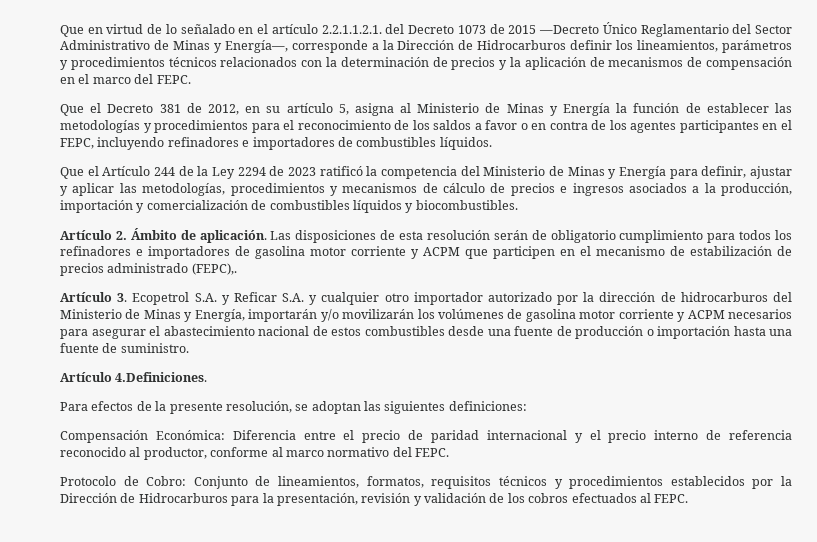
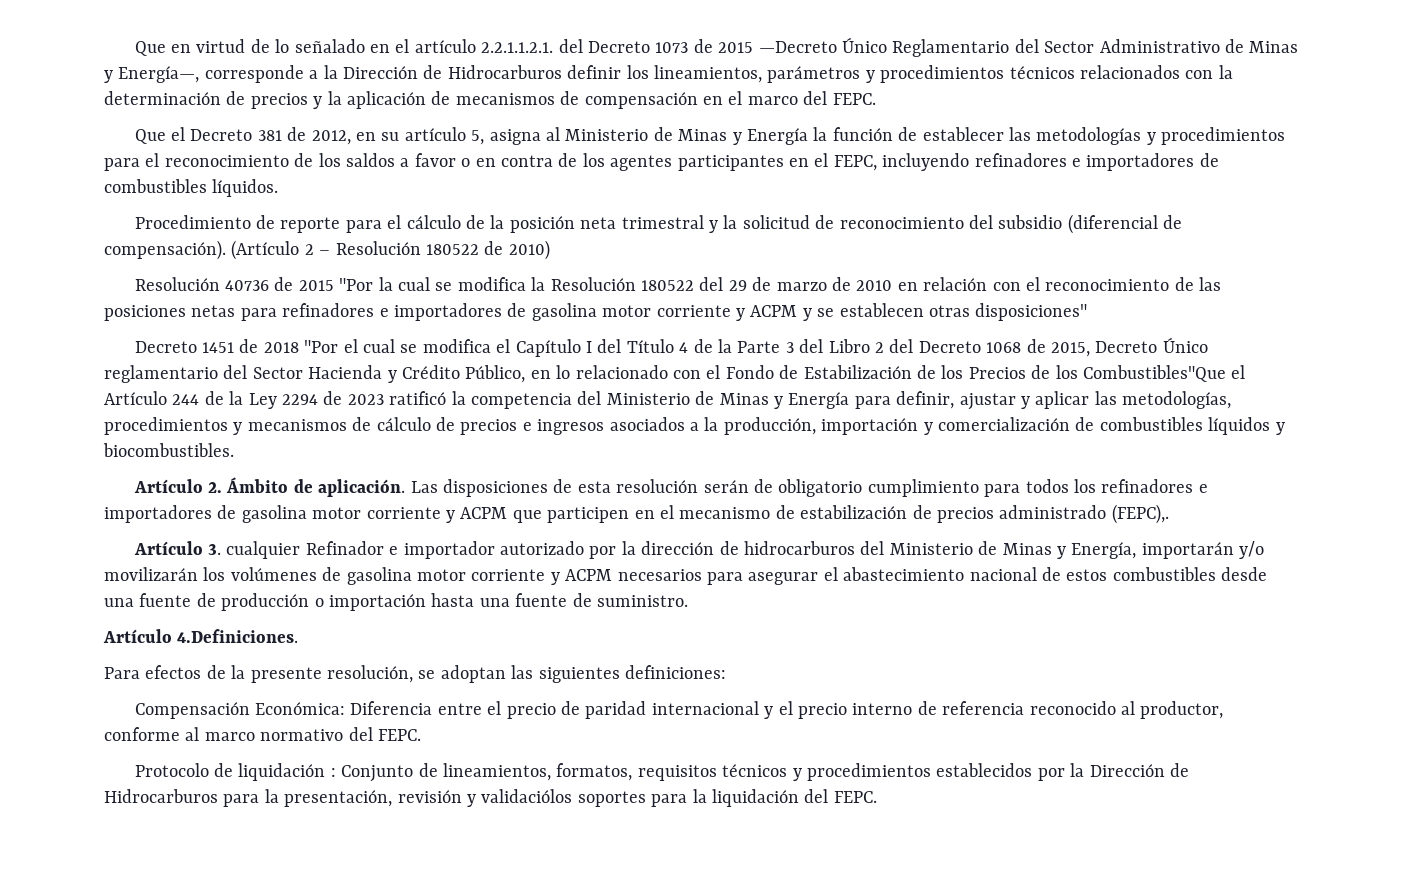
- Que el Artículo 244 de la Ley 2294 de 2023 ratificó la competencia del Ministerio de Minas y Energía para definir, ajustar y aplicar las metodologías, procedimientos y mecanismos de cálculo de precios e ingresos asociados a la producción, importación y comercialización de combustibles líquidos y biocombustibles.
+ Procedimiento de reporte para el cálculo de la posición neta trimestral y la solicitud de reconocimiento del subsidio (diferencial de compensación). (Artículo 2 – Resolución 180522 de 2010)
+ Resolución 40736 de 2015 "Por la cual se modifica la Resolución 180522 del 29 de marzo de 2010 en relación con el reconocimiento de las posiciones netas para refinadores e importadores de gasolina motor corriente y ACPM y se establecen otras disposiciones"
+ Decreto 1451 de 2018 "Por el cual se modifica el Capítulo I del Título 4 de la Parte 3 del Libro 2 del Decreto 1068 de 2015, Decreto Único reglamentario del Sector Hacienda y Crédito Público, en lo relacionado con el Fondo de Estabilización de los Precios de los Combustibles"Que el Artículo 244 de la Ley 2294 de 2023 ratificó la competencia del Ministerio de Minas y Energía para definir, ajustar y aplicar las metodologías, procedimientos y mecanismos de cálculo de precios e ingresos asociados a la producción, importación y comercialización de combustibles líquidos y biocombustibles.
- Artículo 3. Ecopetrol S.A. y Reficar S.A. y cualquier otro importador autorizado por la dirección de hidrocarburos del Ministerio de Minas y Energía, importarán y/o movilizarán los volúmenes de gasolina motor corriente y ACPM necesarios para asegurar el abastecimiento nacional de estos combustibles desde una fuente de producción o importación hasta una fuente de suministro.
+ Artículo 3. cualquier Refinador e importador autorizado por la dirección de hidrocarburos del Ministerio de Minas y Energía, importarán y/o movilizarán los volúmenes de gasolina motor corriente y ACPM necesarios para asegurar el abastecimiento nacional de estos combustibles desde una fuente de producción o importación hasta una fuente de suministro.
- Protocolo de Cobro: Conjunto de lineamientos, formatos, requisitos técnicos y procedimientos establecidos por la Dirección de Hidrocarburos para la presentación, revisión y validación de los cobros efectuados al FEPC.
+ Protocolo de liquidación : Conjunto de lineamientos, formatos, requisitos técnicos y procedimientos establecidos por la Dirección de Hidrocarburos para la presentación, revisión y validaciólos soportes para la liquidación del FEPC.

